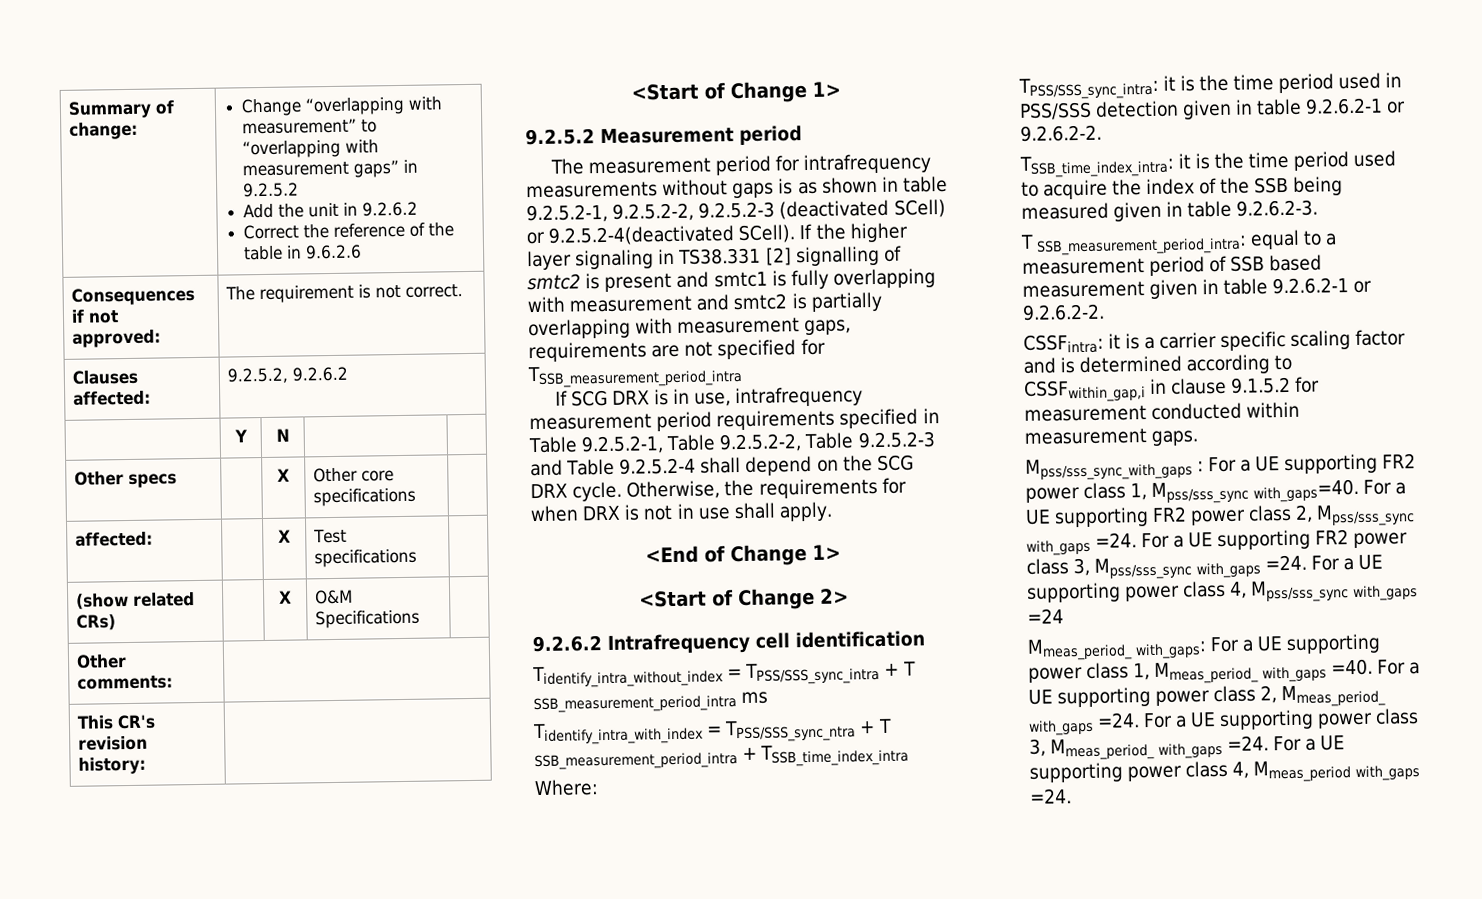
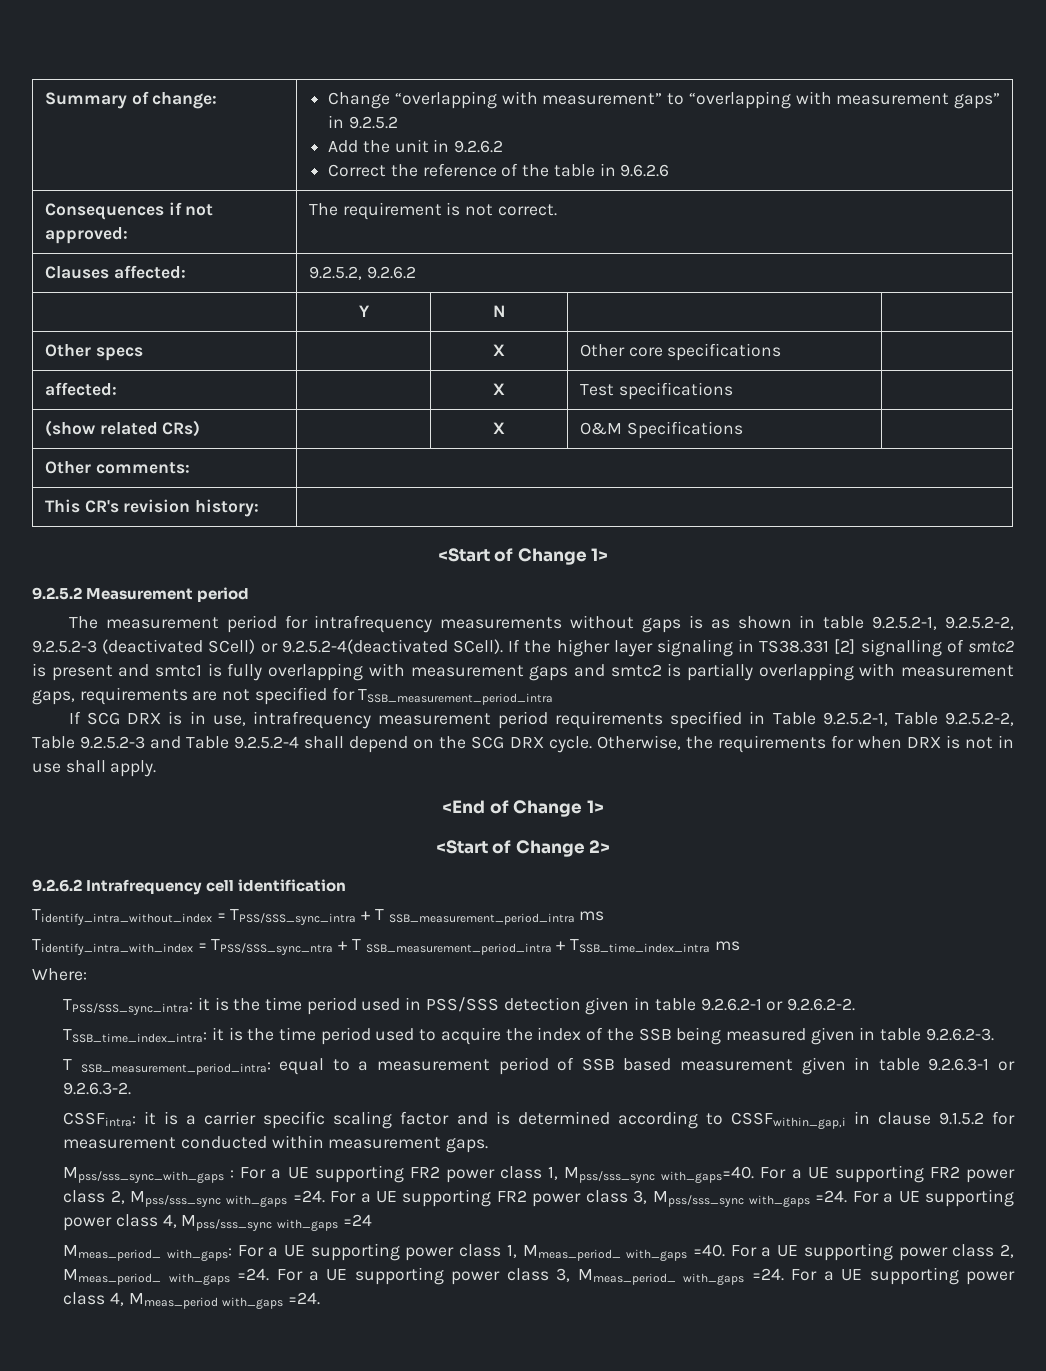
- If the higher layer signaling in TS38.331 [2] signalling of smtc2 is present and smtc1 is fully overlapping with measurement and smtc2 is partially overlapping with measurement gaps, requirements are not specified for TSSB_measurement_period_intra
+ If the higher layer signaling in TS38.331 [2] signalling of smtc2 is present and smtc1 is fully overlapping with measurement gaps and smtc2 is partially overlapping with measurement gaps, requirements are not specified for TSSB_measurement_period_intra
- Tidentify_intra_with_index = TPSS/SSS_sync_ntra + T SSB_measurement_period_intra + TSSB_time_index_intra
+ Tidentify_intra_with_index = TPSS/SSS_sync_ntra + T SSB_measurement_period_intra + TSSB_time_index_intra ms
- T SSB_measurement_period_intra: equal to a measurement period of SSB based measurement given in table 9.2.6.2-1 or 9.2.6.2-2.
+ T SSB_measurement_period_intra: equal to a measurement period of SSB based measurement given in table 9.2.6.3-1 or 9.2.6.3-2.

